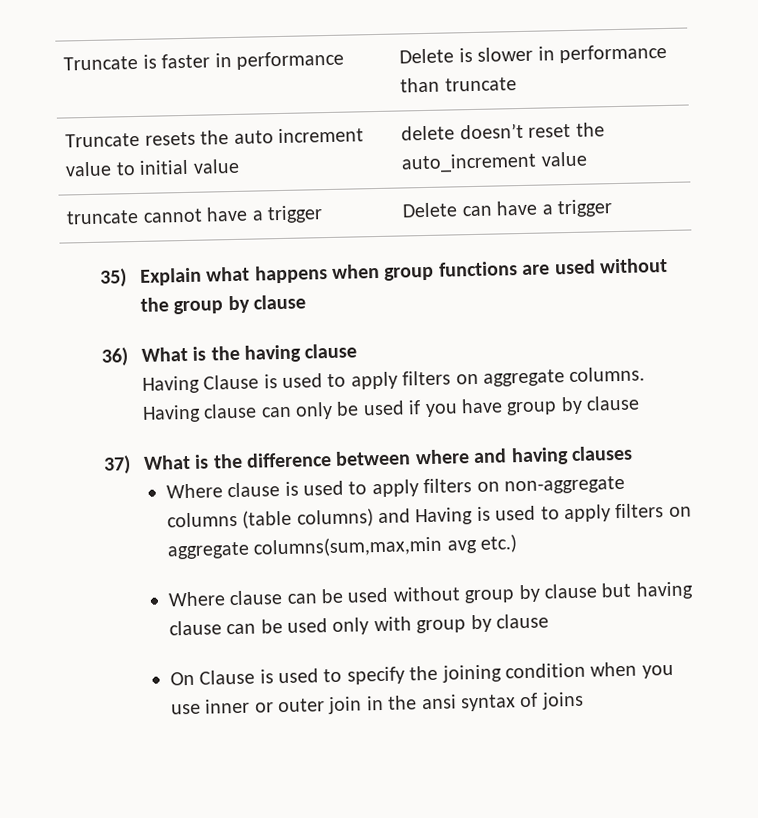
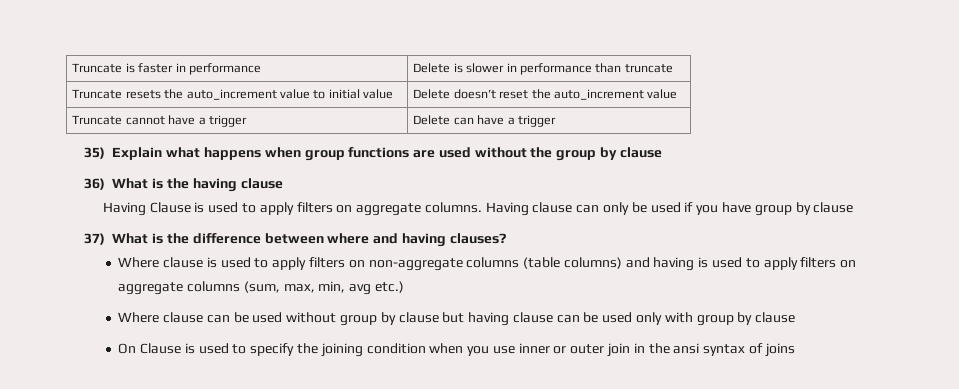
- Truncate resets the auto increment value to initial value | delete doesn’t reset the auto_increment value
+ Truncate resets the auto_increment value to initial value | Delete doesn’t reset the auto_increment value
- truncate cannot have a trigger | Delete can have a trigger
+ Truncate cannot have a trigger | Delete can have a trigger
- 37) What is the difference between where and having clauses
+ 37) What is the difference between where and having clauses?
- Where clause is used to apply filters on non-aggregate columns (table columns) and Having is used to apply filters on aggregate columns(sum,max,min avg etc.)
+ Where clause is used to apply filters on non-aggregate columns (table columns) and having is used to apply filters on aggregate columns (sum, max, min, avg etc.)

